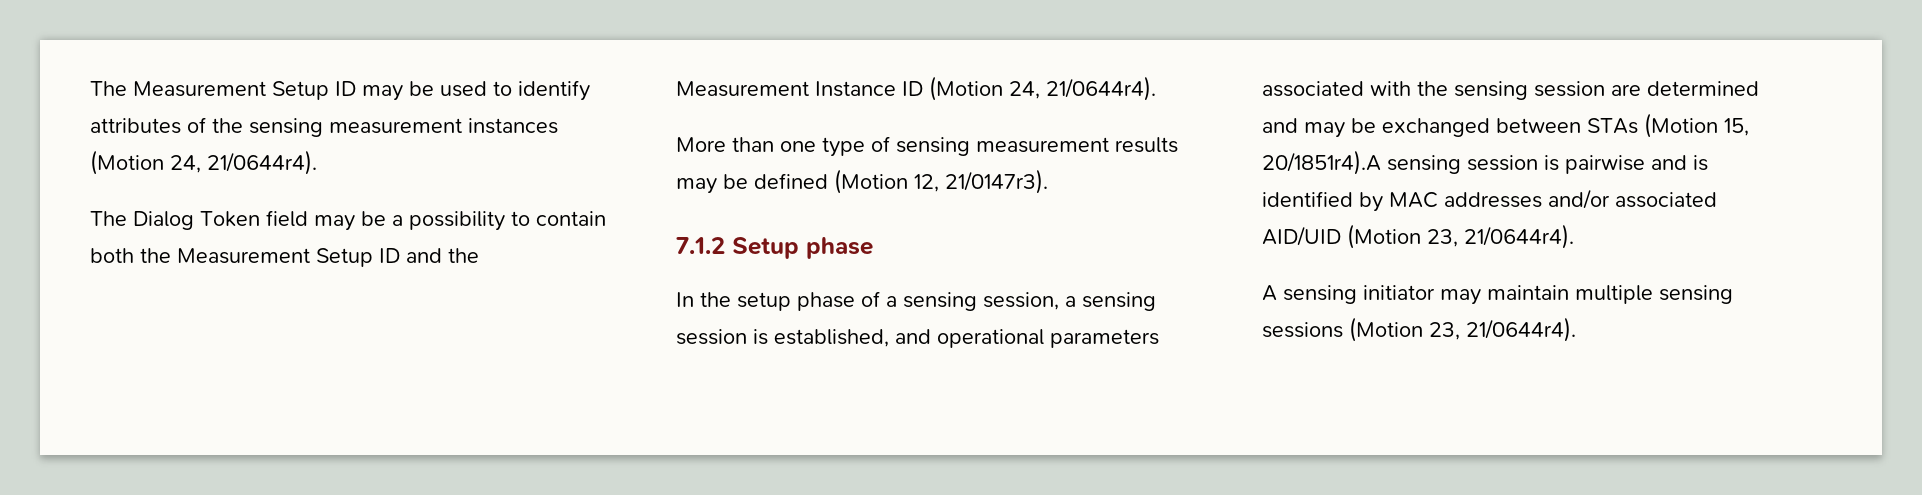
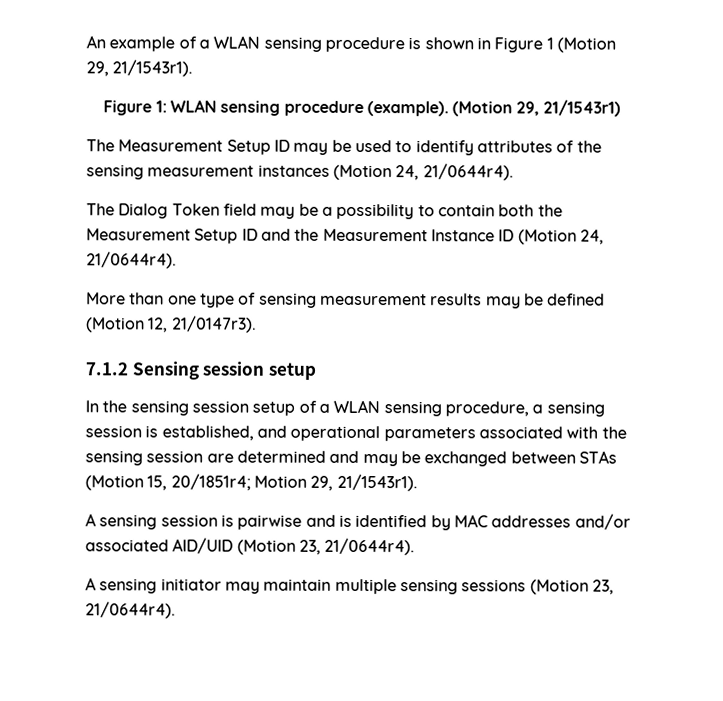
+ An example of a WLAN sensing procedure is shown in Figure 1 (Motion 29, 21/1543r1).
+ Figure 1: WLAN sensing procedure (example). (Motion 29, 21/1543r1)
- 7.1.2 Setup phase
+ 7.1.2 Sensing session setup
- In the setup phase of a sensing session, a sensing session is established, and operational parameters associated with the sensing session are determined and may be exchanged between STAs (Motion 15, 20/1851r4).A sensing session is pairwise and is identified by MAC addresses and/or associated AID/UID (Motion 23, 21/0644r4).
+ In the sensing session setup of a WLAN sensing procedure, a sensing session is established, and operational parameters associated with the sensing session are determined and may be exchanged between STAs (Motion 15, 20/1851r4; Motion 29, 21/1543r1).
+ A sensing session is pairwise and is identified by MAC addresses and/or associated AID/UID (Motion 23, 21/0644r4).

